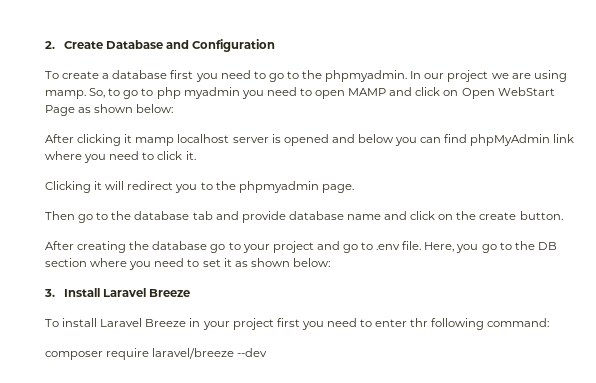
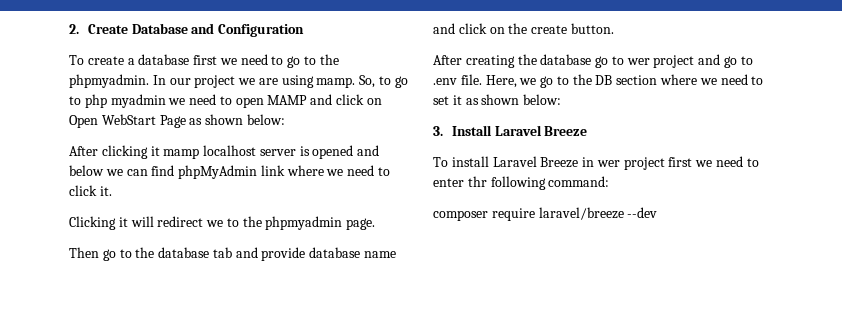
- To create a database first you need to go to the phpmyadmin.
+ To create a database first we need to go to the phpmyadmin.
- So, to go to php myadmin you need to open MAMP and click on Open WebStart Page as shown below:
+ So, to go to php myadmin we need to open MAMP and click on Open WebStart Page as shown below:
- After clicking it mamp localhost server is opened and below you can find phpMyAdmin link where you need to click it.
+ After clicking it mamp localhost server is opened and below we can find phpMyAdmin link where we need to click it.
- Clicking it will redirect you to the phpmyadmin page.
+ Clicking it will redirect we to the phpmyadmin page.
- After creating the database go to your project and go to .env file.
+ After creating the database go to wer project and go to .env file.
- Here, you go to the DB section where you need to set it as shown below:
+ Here, we go to the DB section where we need to set it as shown below:
- To install Laravel Breeze in your project first you need to enter thr following command:
+ To install Laravel Breeze in wer project first we need to enter thr following command:

